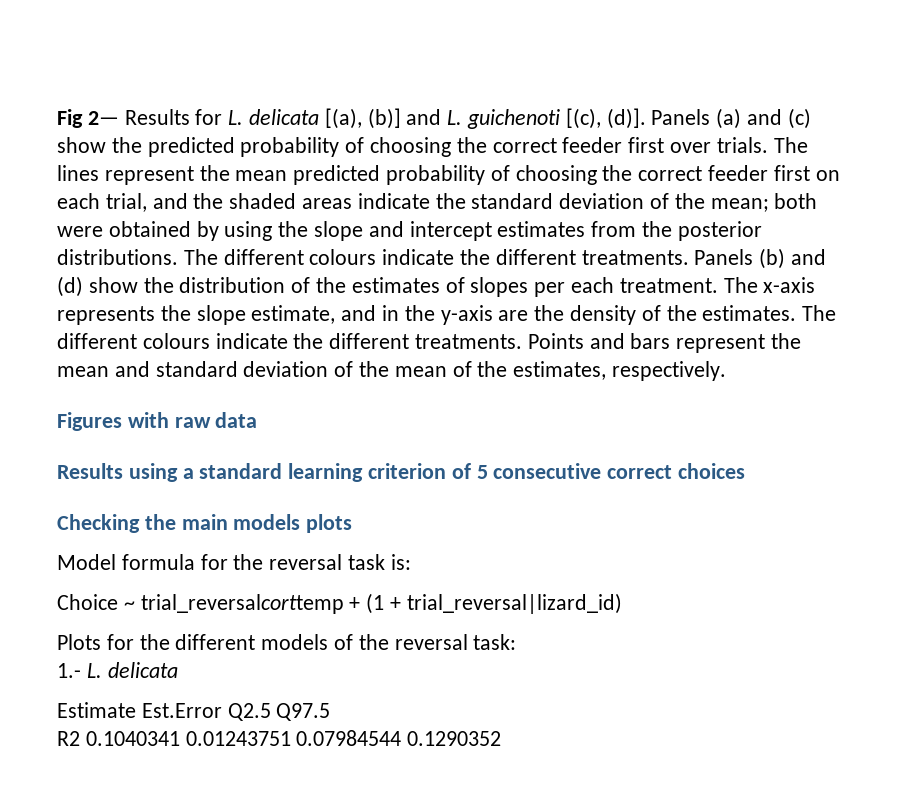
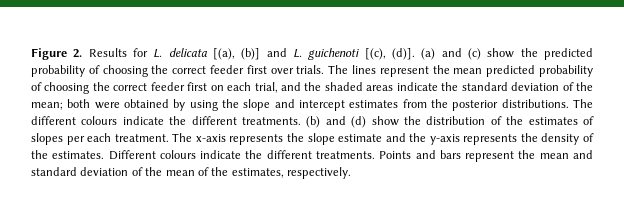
- Fig 2— Results for L. delicata [(a), (b)] and L. guichenoti [(c), (d)].
+ Figure 2. Results for L. delicata [(a), (b)] and L. guichenoti [(c), (d)].
- Panels (a) and (c) show the predicted probability of choosing the correct feeder first over trials.
+ (a) and (c) show the predicted probability of choosing the correct feeder first over trials.
- Panels (b) and (d) show the distribution of the estimates of slopes per each treatment.
+ (b) and (d) show the distribution of the estimates of slopes per each treatment.
- The x-axis represents the slope estimate, and in the y-axis are the density of the estimates. The different colours indicate the different treatments.
+ The x-axis represents the slope estimate and the y-axis represents the density of the estimates. Different colours indicate the different treatments.
- Figures with raw data
- Results using a standard learning criterion of 5 consecutive correct choices
- Checking the main models plots
- Model formula for the reversal task is:
- Choice ~ trial_reversalcorttemp + (1 + trial_reversal|lizard_id)
- Plots for the different models of the reversal task:
- 1.- L. delicata
- Estimate Est.Error Q2.5 Q97.5
- R2 0.1040341 0.01243751 0.07984544 0.1290352

